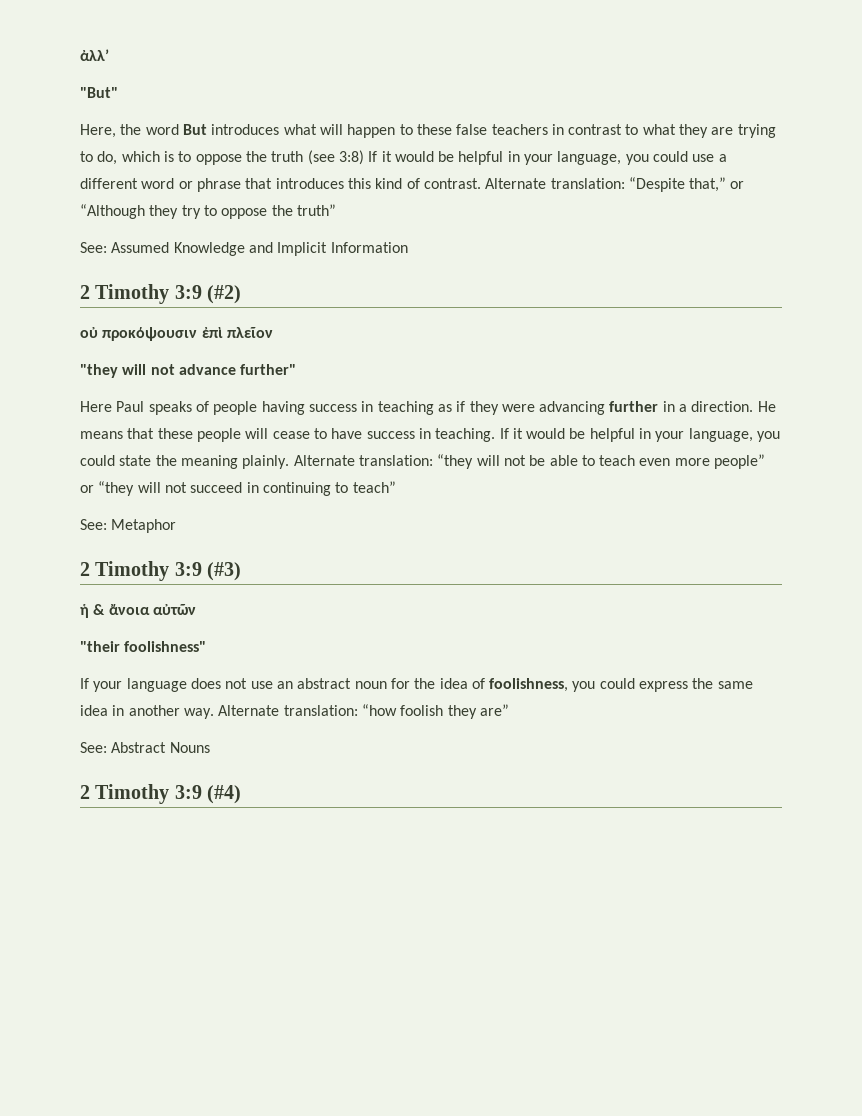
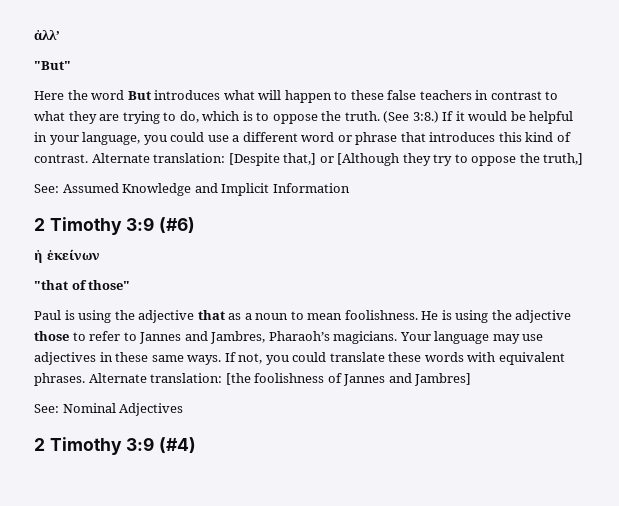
- Here, the word But introduces what will happen to these false teachers in contrast to what they are trying to do, which is to oppose the truth (see 3:8) If it would be helpful in your language, you could use a different word or phrase that introduces this kind of contrast.
+ Here the word But introduces what will happen to these false teachers in contrast to what they are trying to do, which is to oppose the truth. (See 3:8.) If it would be helpful in your language, you could use a different word or phrase that introduces this kind of contrast.
- Alternate translation: “Despite that,” or “Although they try to oppose the truth”
+ Alternate translation: [Despite that,] or [Although they try to oppose the truth,]
- 2 Timothy 3:9 (#2)
- οὐ προκόψουσιν ἐπὶ πλεῖον
- "they will not advance further"
- Here Paul speaks of people having success in teaching as if they were advancing further in a direction. He means that these people will cease to have success in teaching. If it would be helpful in your language, you could state the meaning plainly. Alternate translation: “they will not be able to teach even more people” or “they will not succeed in continuing to teach”
- See: Metaphor
- 2 Timothy 3:9 (#3)
- ἡ & ἄνοια αὐτῶν
- "their foolishness"
- If your language does not use an abstract noun for the idea of foolishness, you could express the same idea in another way. Alternate translation: “how foolish they are”
- See: Abstract Nouns
+ 2 Timothy 3:9 (#6)
+ ἡ ἐκείνων
+ "that of those"
+ Paul is using the adjective that as a noun to mean foolishness. He is using the adjective those to refer to Jannes and Jambres, Pharaoh’s magicians. Your language may use adjectives in these same ways. If not, you could translate these words with equivalent phrases. Alternate translation: [the foolishness of Jannes and Jambres]
+ See: Nominal Adjectives

